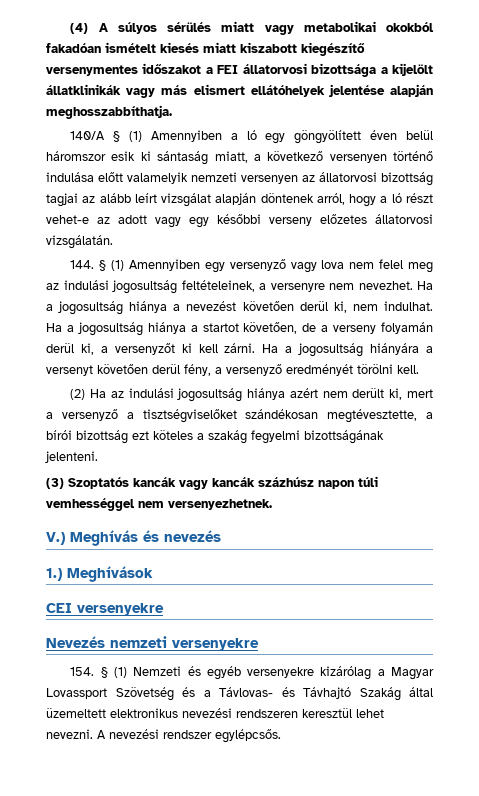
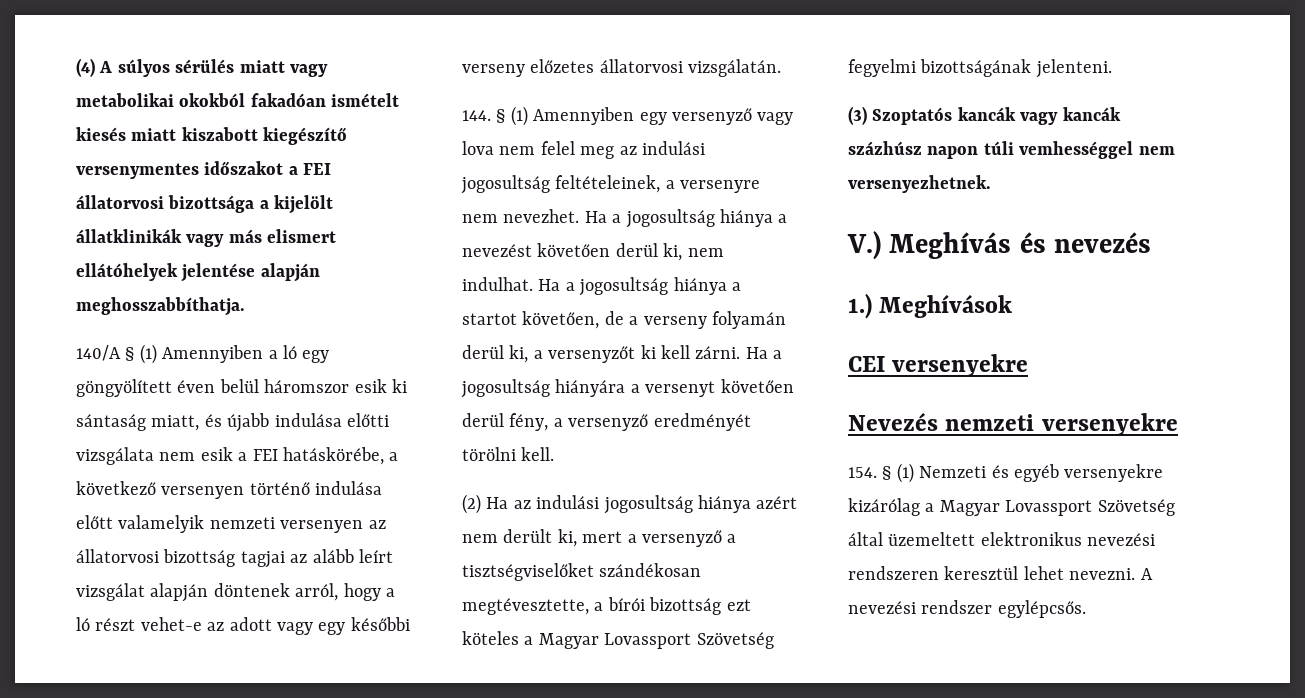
- 140/A § (1) Amennyiben a ló egy göngyölített éven belül háromszor esik ki sántaság miatt, a következő versenyen történő indulása előtt valamelyik nemzeti versenyen az állatorvosi bizottság tagjai az alább leírt vizsgálat alapján döntenek arról, hogy a ló részt vehet-e az adott vagy egy későbbi verseny előzetes állatorvosi vizsgálatán.
+ 140/A § (1) Amennyiben a ló egy göngyölített éven belül háromszor esik ki sántaság miatt, és újabb indulása előtti vizsgálata nem esik a FEI hatáskörébe, a következő versenyen történő indulása előtt valamelyik nemzeti versenyen az állatorvosi bizottság tagjai az alább leírt vizsgálat alapján döntenek arról, hogy a ló részt vehet-e az adott vagy egy későbbi verseny előzetes állatorvosi vizsgálatán.
- (2) Ha az indulási jogosultság hiánya azért nem derült ki, mert a versenyző a tisztségviselőket szándékosan megtévesztette, a bírói bizottság ezt köteles a szakág fegyelmi bizottságának jelenteni.
+ (2) Ha az indulási jogosultság hiánya azért nem derült ki, mert a versenyző a tisztségviselőket szándékosan megtévesztette, a bírói bizottság ezt köteles a Magyar Lovassport Szövetség fegyelmi bizottságának jelenteni.
- 154. § (1) Nemzeti és egyéb versenyekre kizárólag a Magyar Lovassport Szövetség és a Távlovas- és Távhajtó Szakág által üzemeltett elektronikus nevezési rendszeren keresztül lehet nevezni.
+ 154. § (1) Nemzeti és egyéb versenyekre kizárólag a Magyar Lovassport Szövetség által üzemeltett elektronikus nevezési rendszeren keresztül lehet nevezni.

